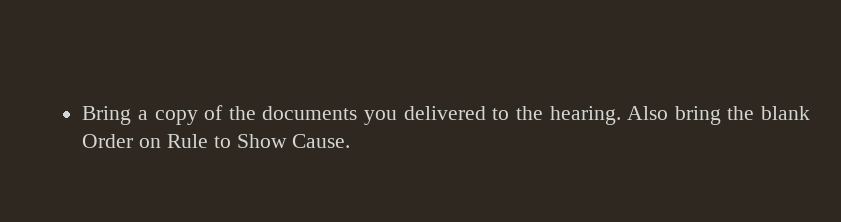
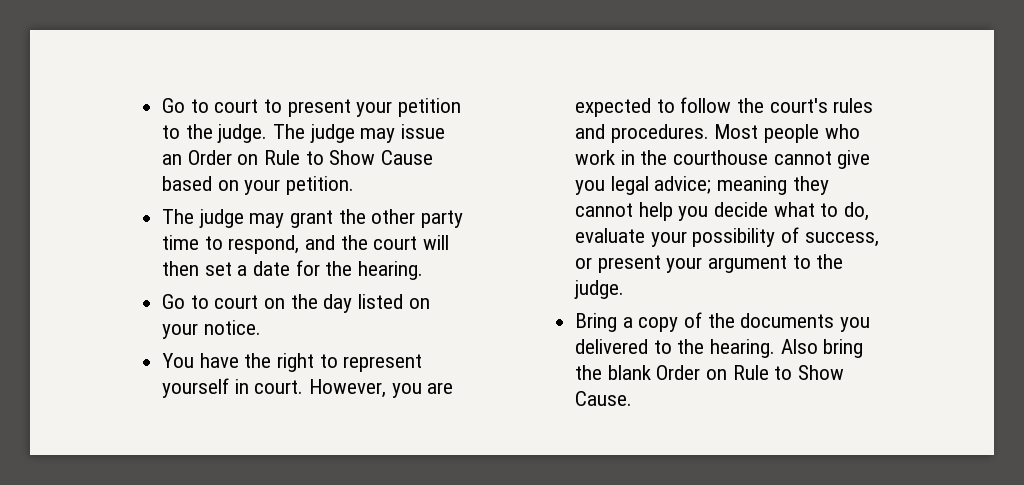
+ Go to court to present your petition to the judge. The judge may issue an Order on Rule to Show Cause based on your petition.
+ The judge may grant the other party time to respond, and the court will then set a date for the hearing.
+ Go to court on the day listed on your notice.
+ You have the right to represent yourself in court. However, you are expected to follow the court's rules and procedures. Most people who work in the courthouse cannot give you legal advice; meaning they cannot help you decide what to do, evaluate your possibility of success, or present your argument to the judge.

